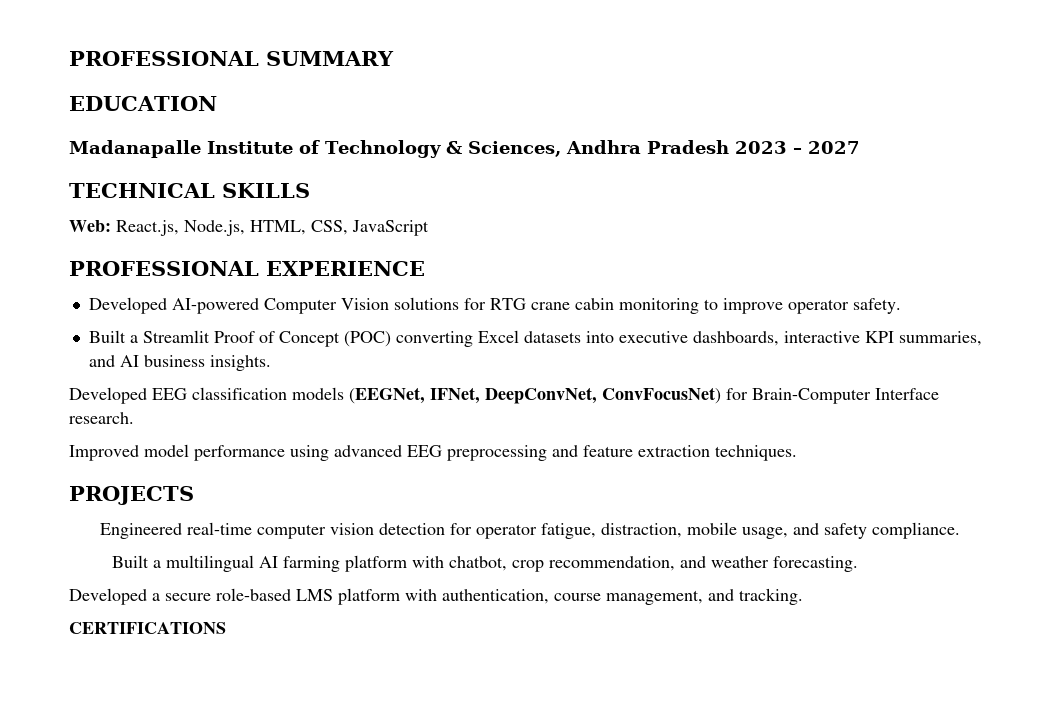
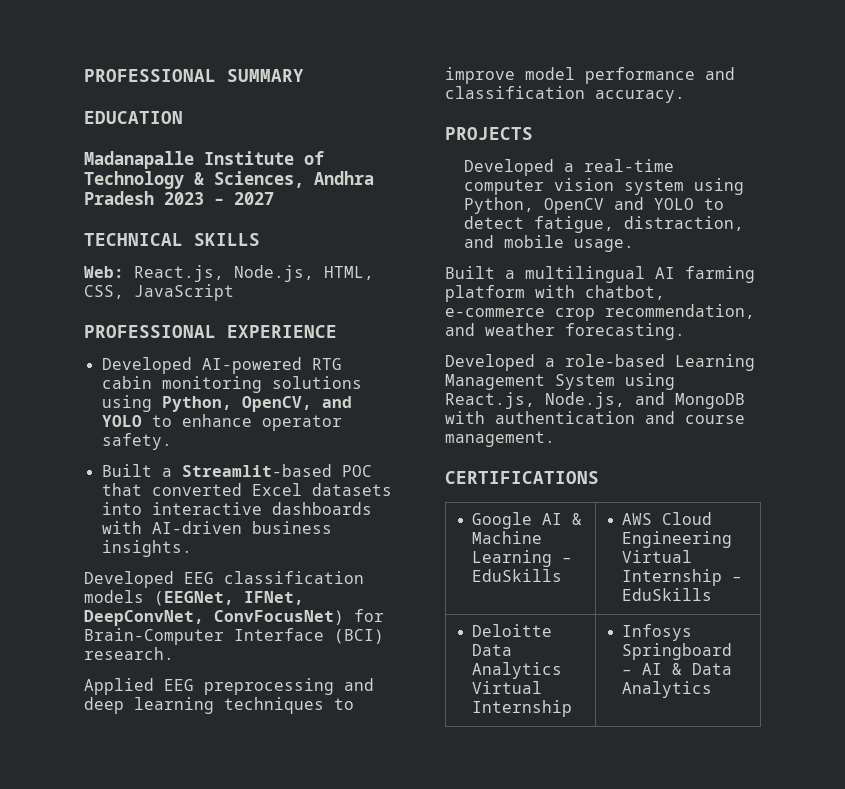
- Developed AI-powered Computer Vision solutions for RTG crane cabin monitoring to improve operator safety.
- Built a Streamlit Proof of Concept (POC) converting Excel datasets into executive dashboards, interactive KPI summaries, and AI business insights.
+ Developed AI-powered RTG cabin monitoring solutions using Python, OpenCV, and YOLO to enhance operator safety.
+ Built a Streamlit-based POC that converted Excel datasets into interactive dashboards with AI-driven business insights.
- Developed EEG classification models (EEGNet, IFNet, DeepConvNet, ConvFocusNet) for Brain-Computer Interface research.
+ Developed EEG classification models (EEGNet, IFNet, DeepConvNet, ConvFocusNet) for Brain-Computer Interface (BCI) research.
- Improved model performance using advanced EEG preprocessing and feature extraction techniques.
+ Applied EEG preprocessing and deep learning techniques to improve model performance and classification accuracy.
- Engineered real-time computer vision detection for operator fatigue, distraction, mobile usage, and safety compliance.
+ Developed a real-time computer vision system using Python, OpenCV and YOLO to detect fatigue, distraction, and mobile usage.
- Built a multilingual AI farming platform with chatbot, crop recommendation, and weather forecasting.
+ Built a multilingual AI farming platform with chatbot, e-commerce crop recommendation, and weather forecasting.
- Developed a secure role-based LMS platform with authentication, course management, and tracking.
+ Developed a role-based Learning Management System using React.js, Node.js, and MongoDB with authentication and course management.
  CERTIFICATIONS
+ Google AI & Machine Learning – EduSkills | AWS Cloud Engineering Virtual Internship – EduSkills
+ Deloitte Data Analytics Virtual Internship | Infosys Springboard – AI & Data Analytics

